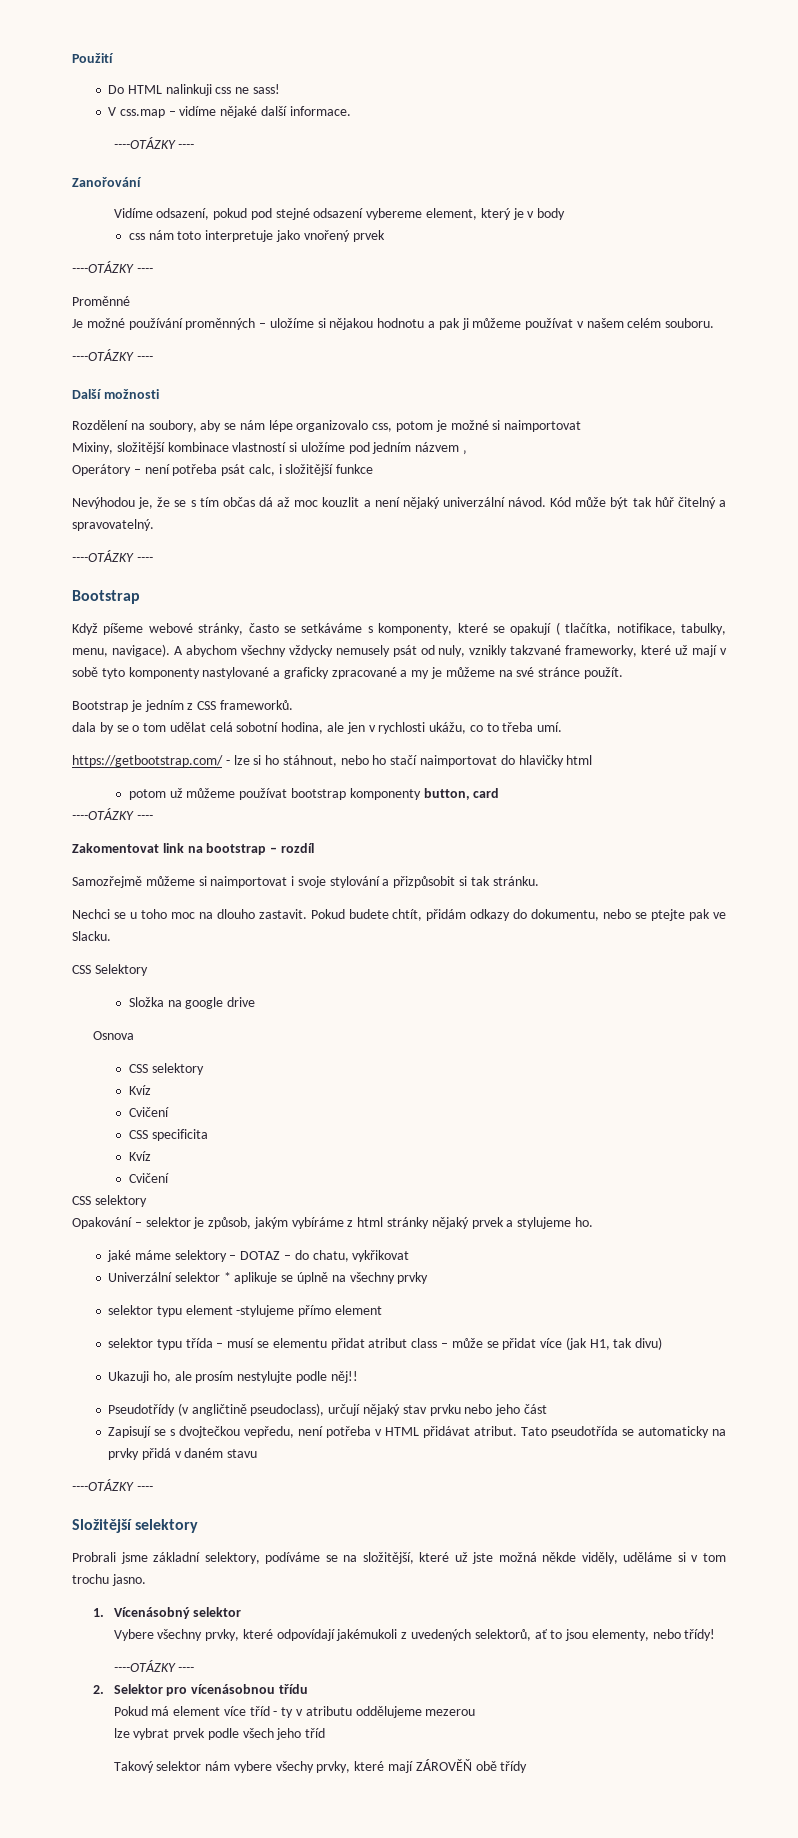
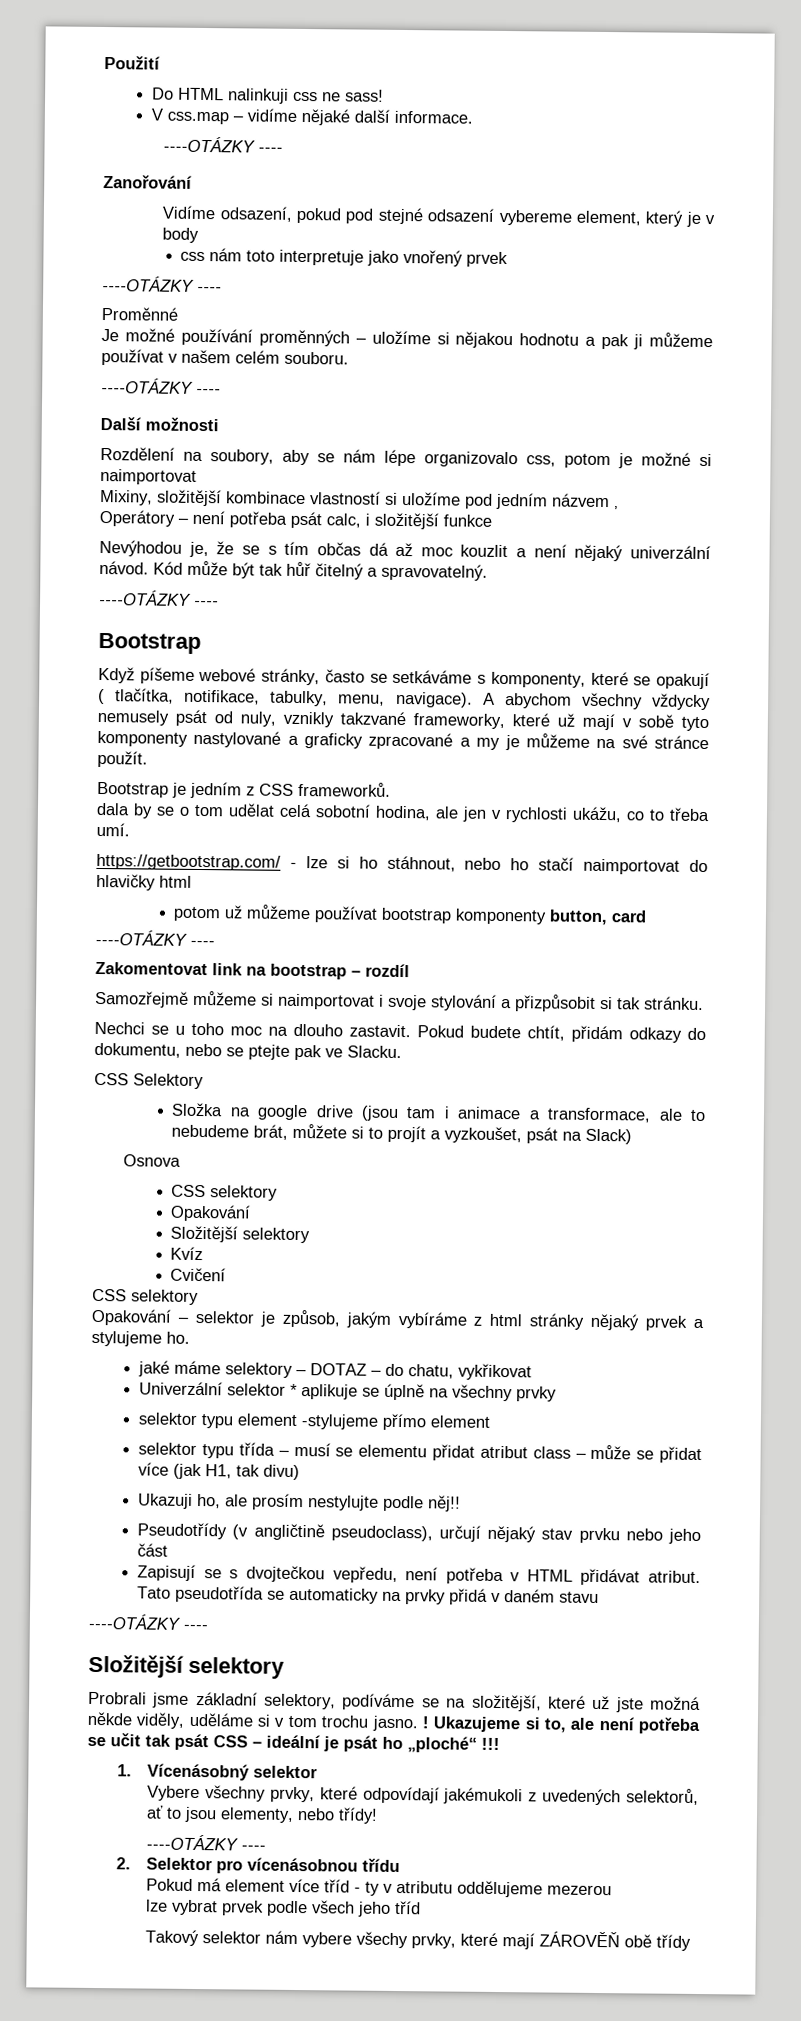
- Složka na google drive
+ Složka na google drive (jsou tam i animace a transformace, ale to nebudeme brát, můžete si to projít a vyzkoušet, psát na Slack)
  Osnova
  CSS selektory
- Kvíz
- Cvičení
- CSS specificita
+ Opakování
+ Složitější selektory
+ ! Ukazujeme si to, ale není potřeba se učit tak psát CSS – ideální je psát ho „ploché“ !!!

